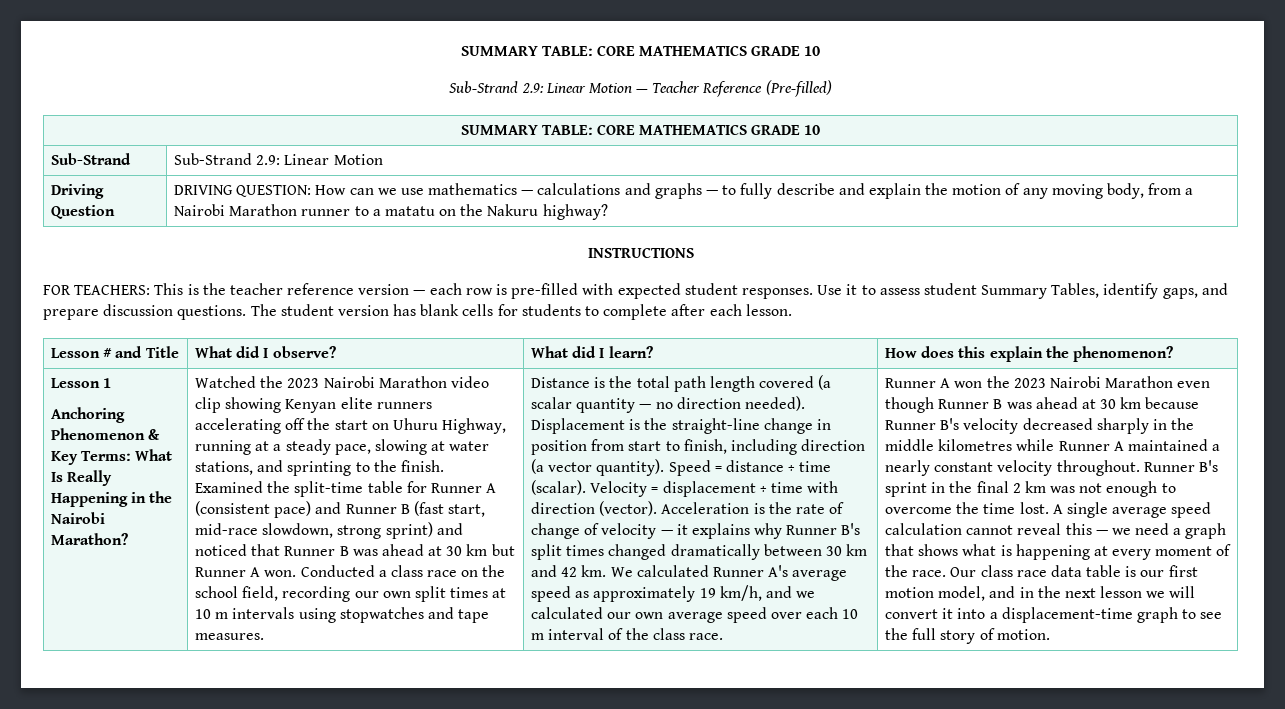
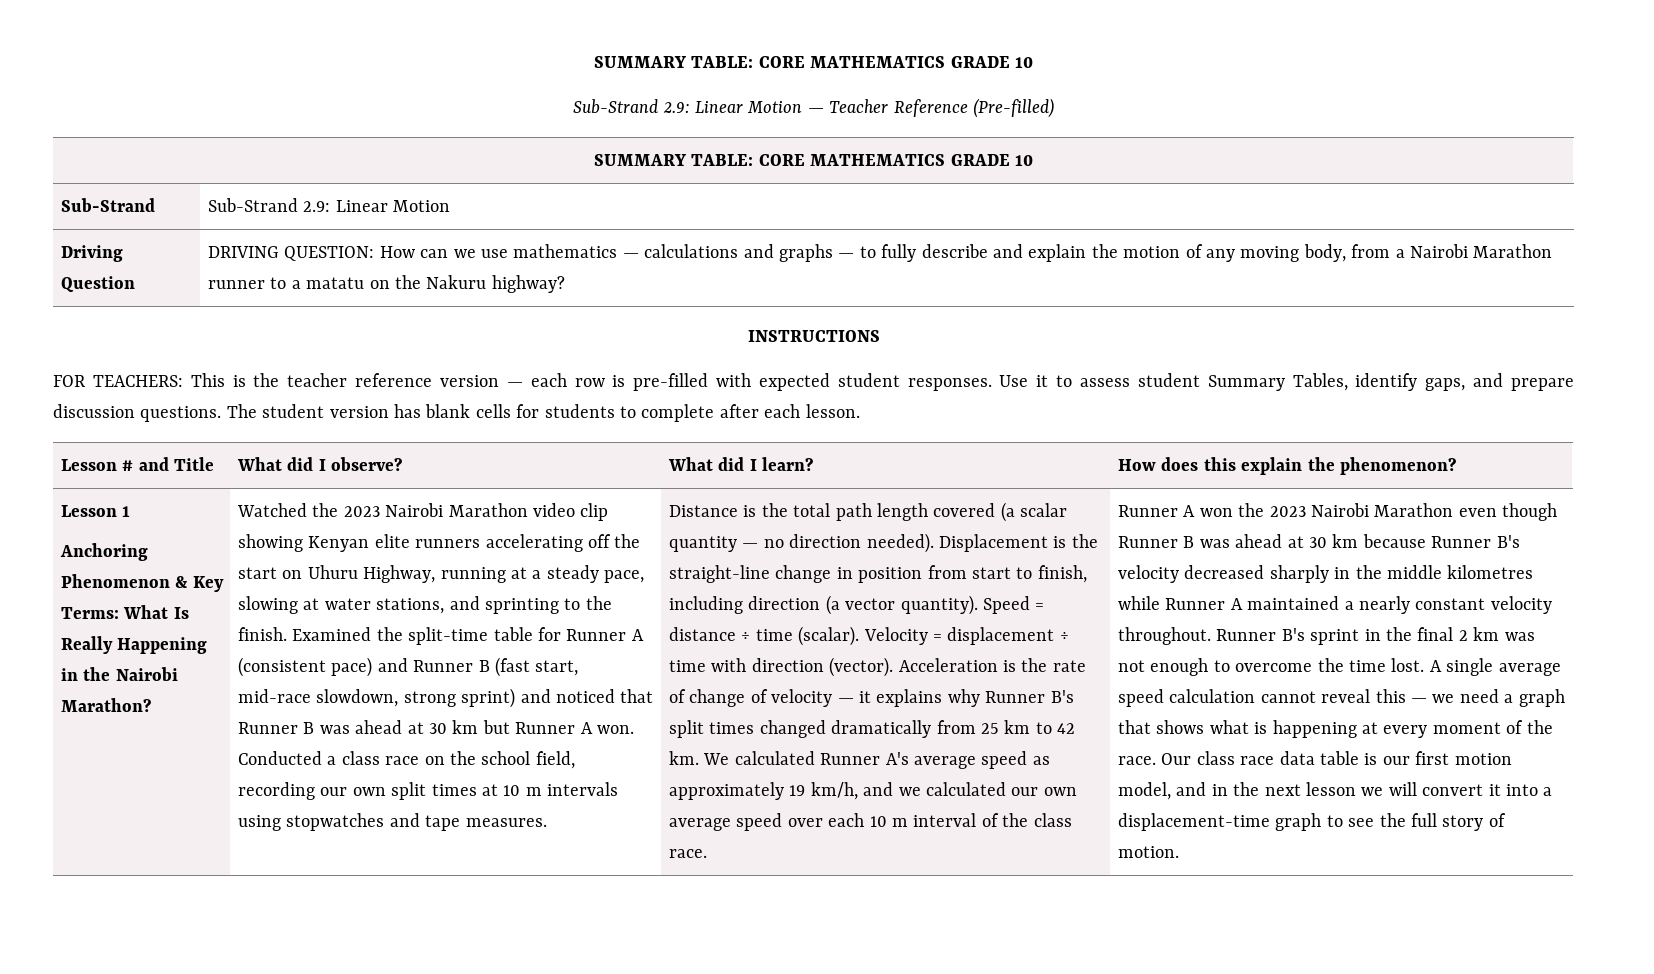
- Acceleration is the rate of change of velocity — it explains why Runner B's split times changed dramatically between 30 km and 42 km.
+ Acceleration is the rate of change of velocity — it explains why Runner B's split times changed dramatically from 25 km to 42 km.

